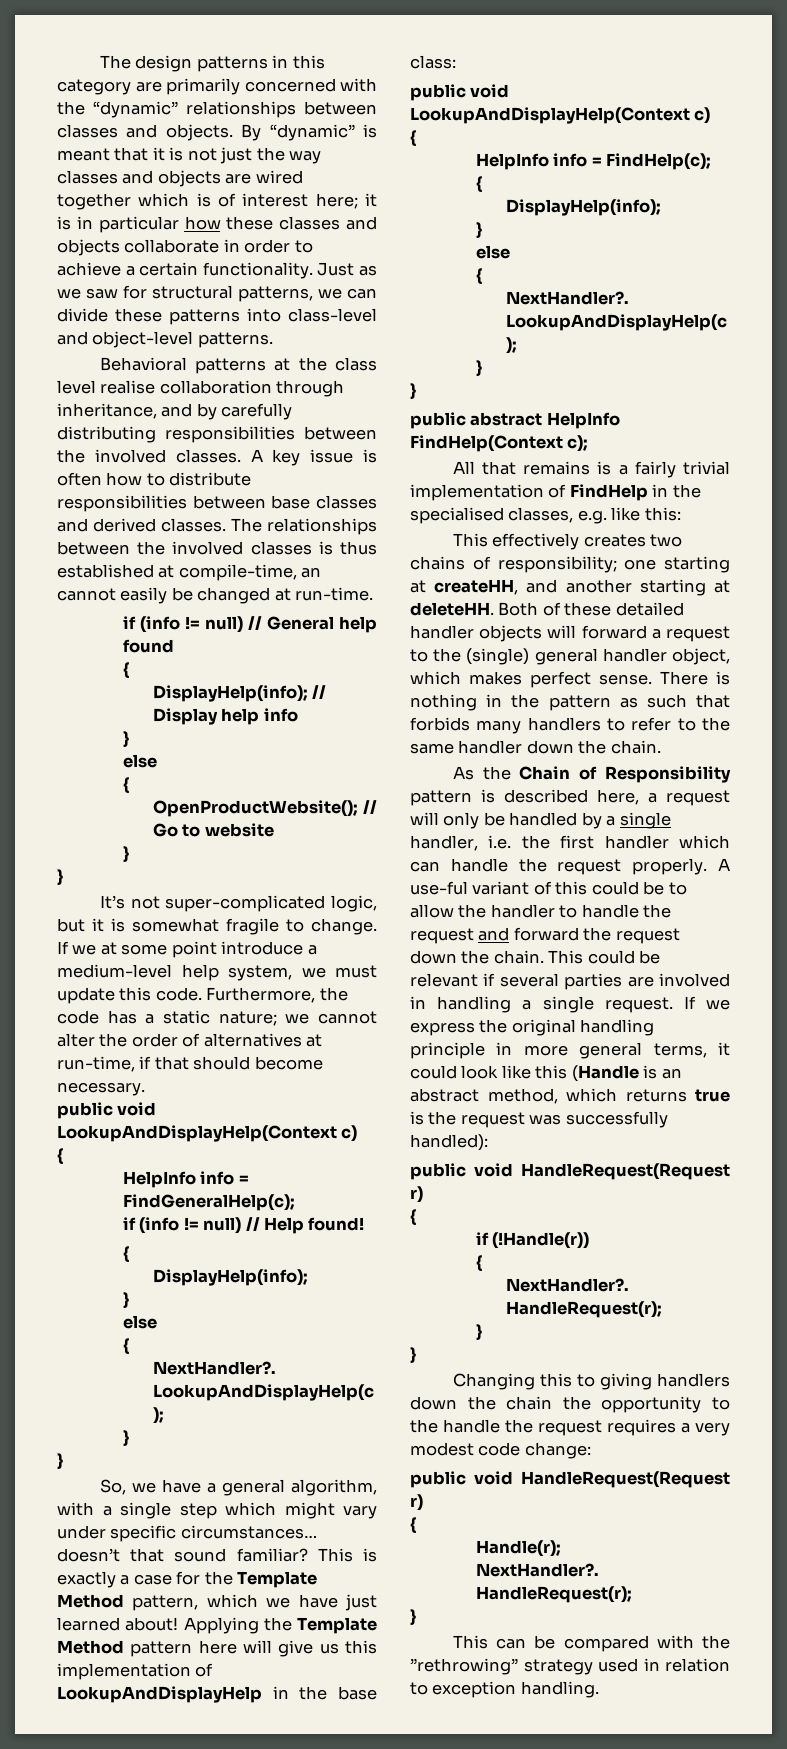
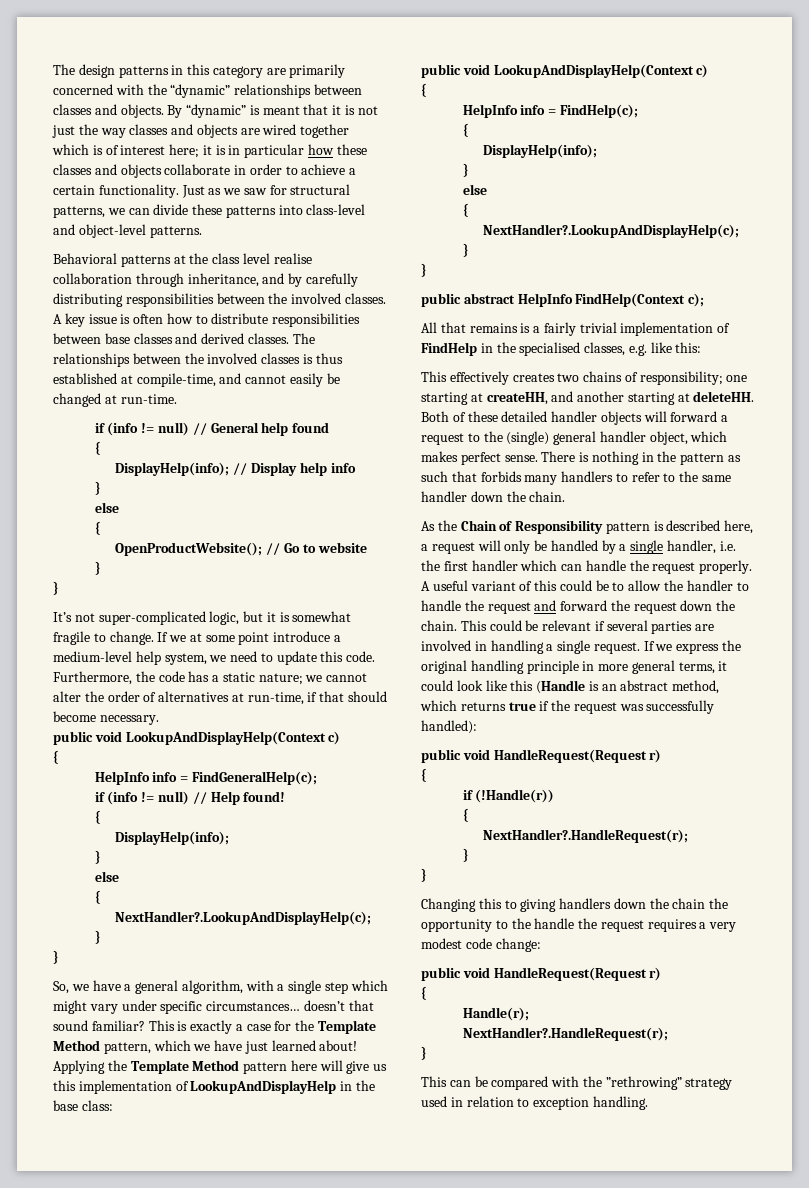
- The relationships between the involved classes is thus established at compile-time, an cannot easily be changed at run-time.
+ The relationships between the involved classes is thus established at compile-time, and cannot easily be changed at run-time.
- If we at some point introduce a medium-level help system, we must update this code.
+ If we at some point introduce a medium-level help system, we need to update this code.
- A use-ful variant of this could be to allow the handler to handle the request and forward the request down the chain.
+ A useful variant of this could be to allow the handler to handle the request and forward the request down the chain.
- If we express the original handling principle in more general terms, it could look like this (Handle is an abstract method, which returns true is the request was successfully handled):
+ If we express the original handling principle in more general terms, it could look like this (Handle is an abstract method, which returns true if the request was successfully handled):

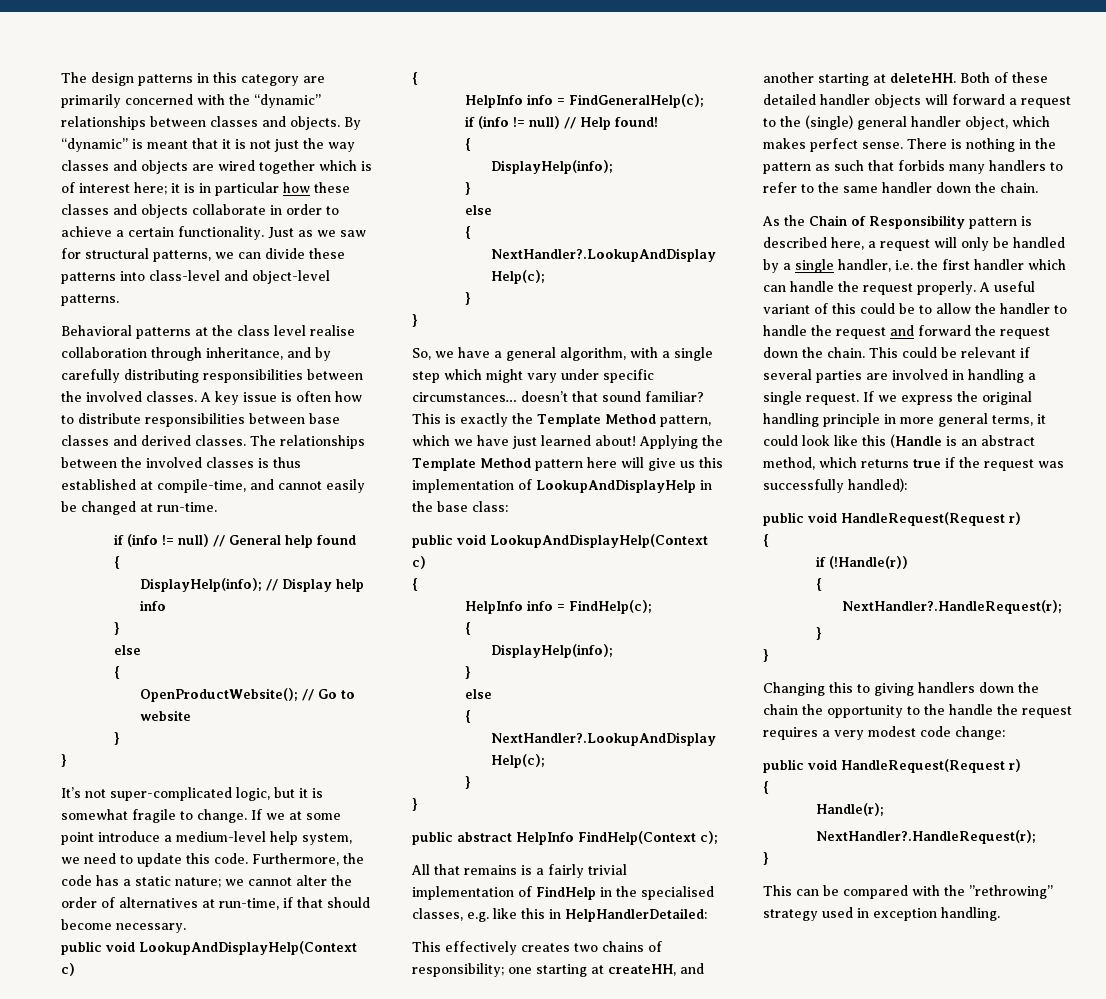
- This is exactly a case for the Template Method pattern, which we have just learned about!
+ This is exactly the Template Method pattern, which we have just learned about!
- All that remains is a fairly trivial implementation of FindHelp in the specialised classes, e.g. like this:
+ All that remains is a fairly trivial implementation of FindHelp in the specialised classes, e.g. like this in HelpHandlerDetailed:
- This can be compared with the ”rethrowing” strategy used in relation to exception handling.
+ This can be compared with the ”rethrowing” strategy used in exception handling.

